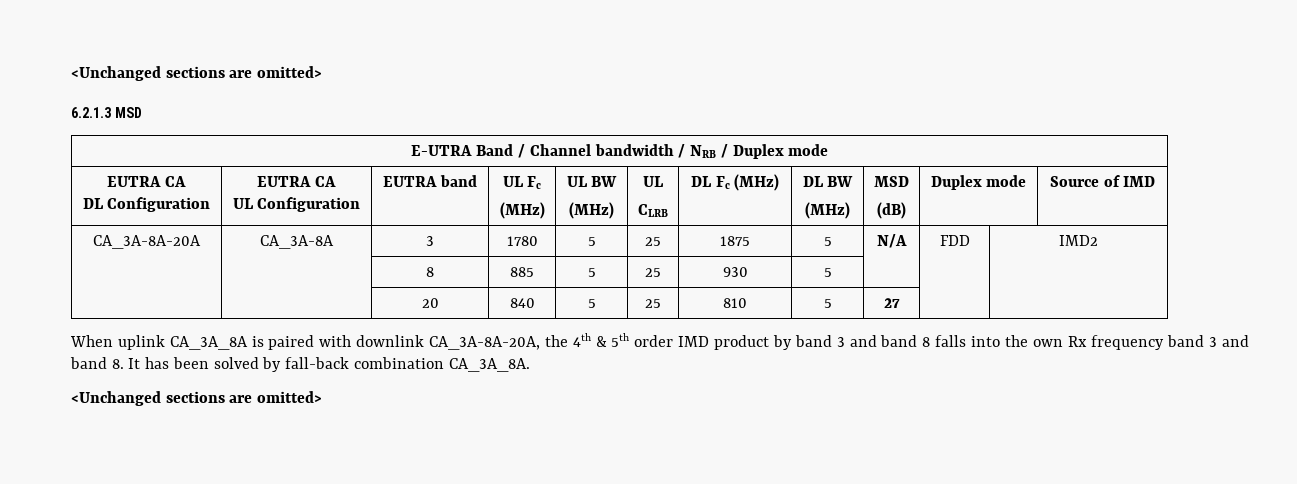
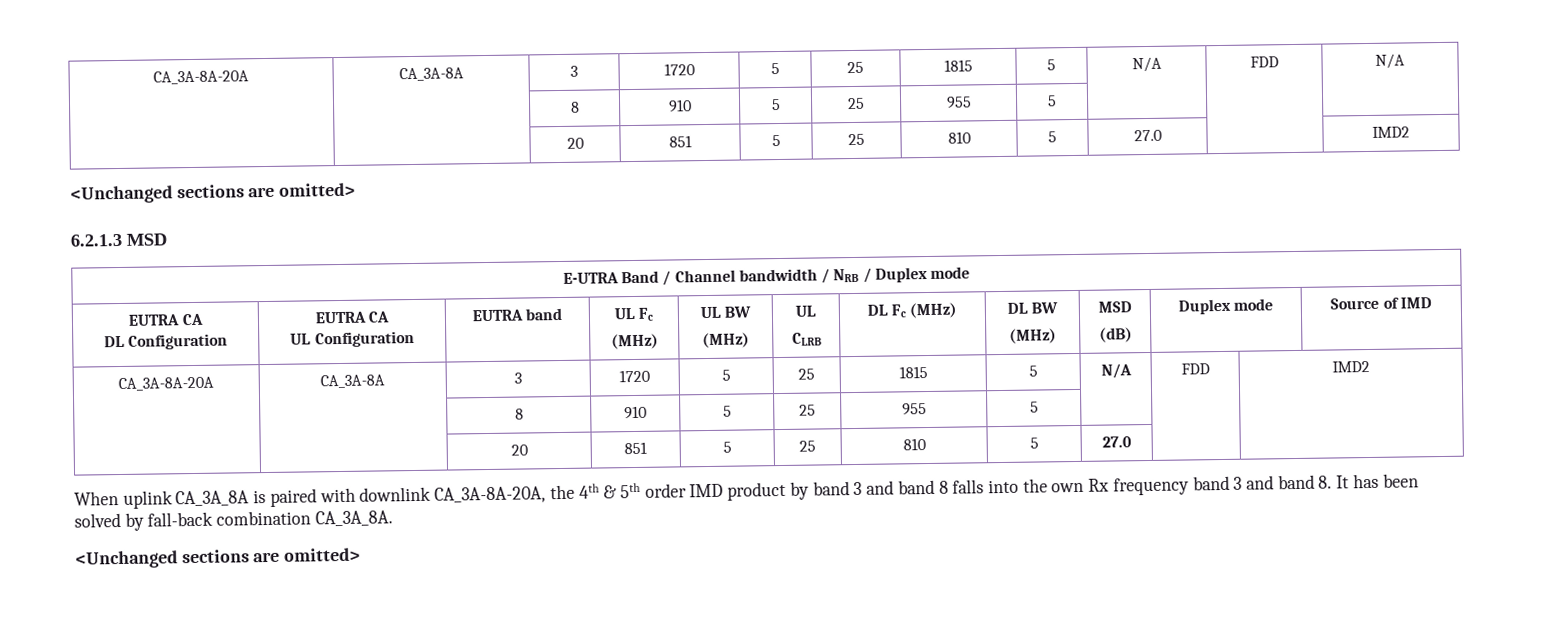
+ CA_3A-8A-20A | CA_3A-8A | 3 | 1720 | 5 | 25 | 1815 | 5 | N/A | FDD | N/A
+ | | 8 | 910 | 5 | 25 | 955 | 5 | | |
+ | | 20 | 851 | 5 | 25 | 810 | 5 | 27.0 | | IMD2
- CA_3A-8A-20A | CA_3A-8A | 3 | 1780 | 5 | 25 | 1875 | 5 | N/A | FDD | IMD2
- | | 8 | 885 | 5 | 25 | 930 | 5 | | |
- | | 20 | 840 | 5 | 25 | 810 | 5 | 27 | |
+ CA_3A-8A-20A | CA_3A-8A | 3 | 1720 | 5 | 25 | 1815 | 5 | N/A | FDD | IMD2
+ | | 8 | 910 | 5 | 25 | 955 | 5 | | |
+ | | 20 | 851 | 5 | 25 | 810 | 5 | 27.0 | |

